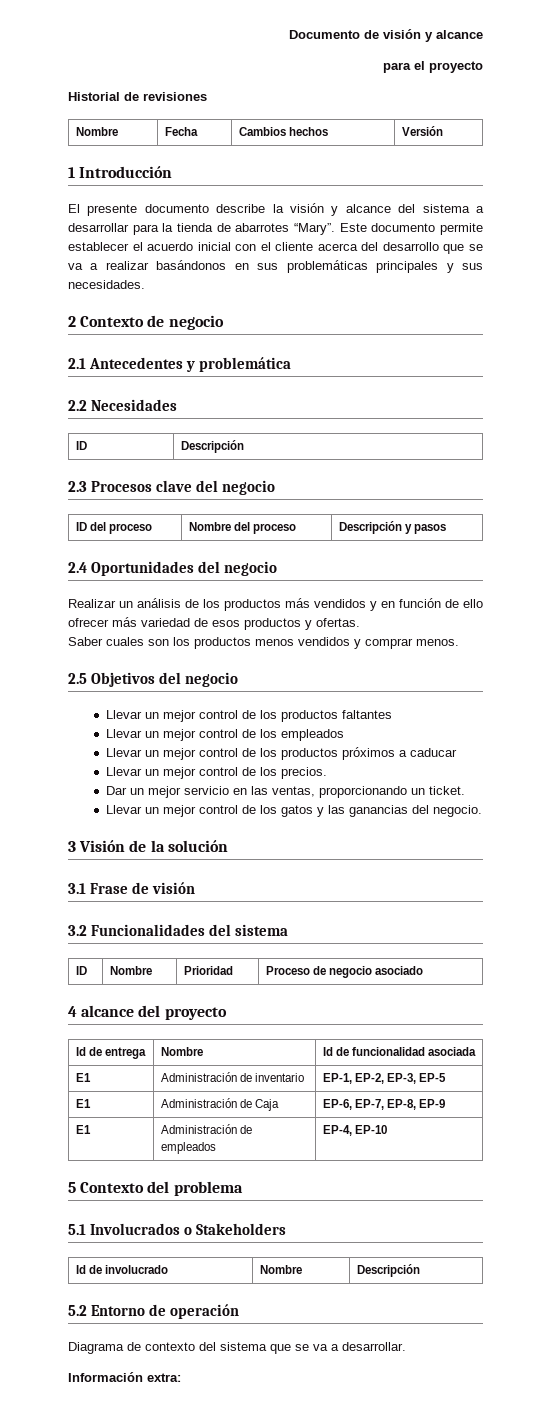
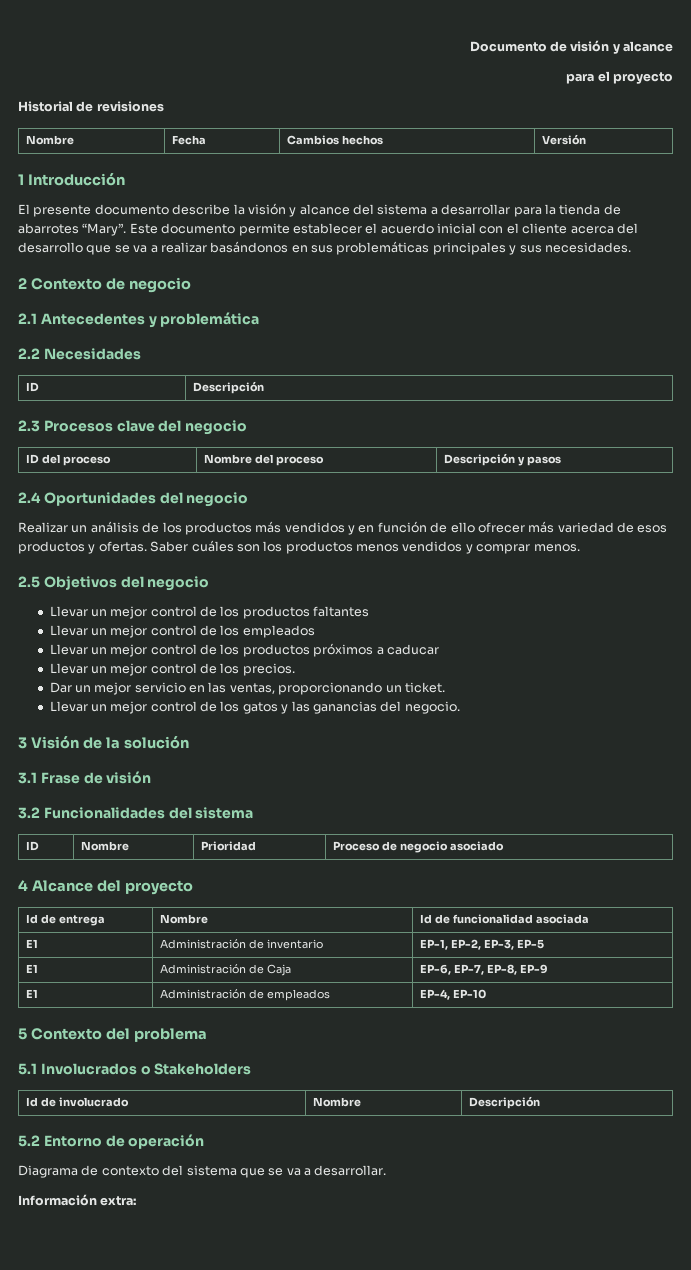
- Realizar un análisis de los productos más vendidos y en función de ello ofrecer más variedad de esos productos y ofertas.
- Saber cuales son los productos menos vendidos y comprar menos.
+ Realizar un análisis de los productos más vendidos y en función de ello ofrecer más variedad de esos productos y ofertas. Saber cuáles son los productos menos vendidos y comprar menos.
- 4 alcance del proyecto
+ 4 Alcance del proyecto

